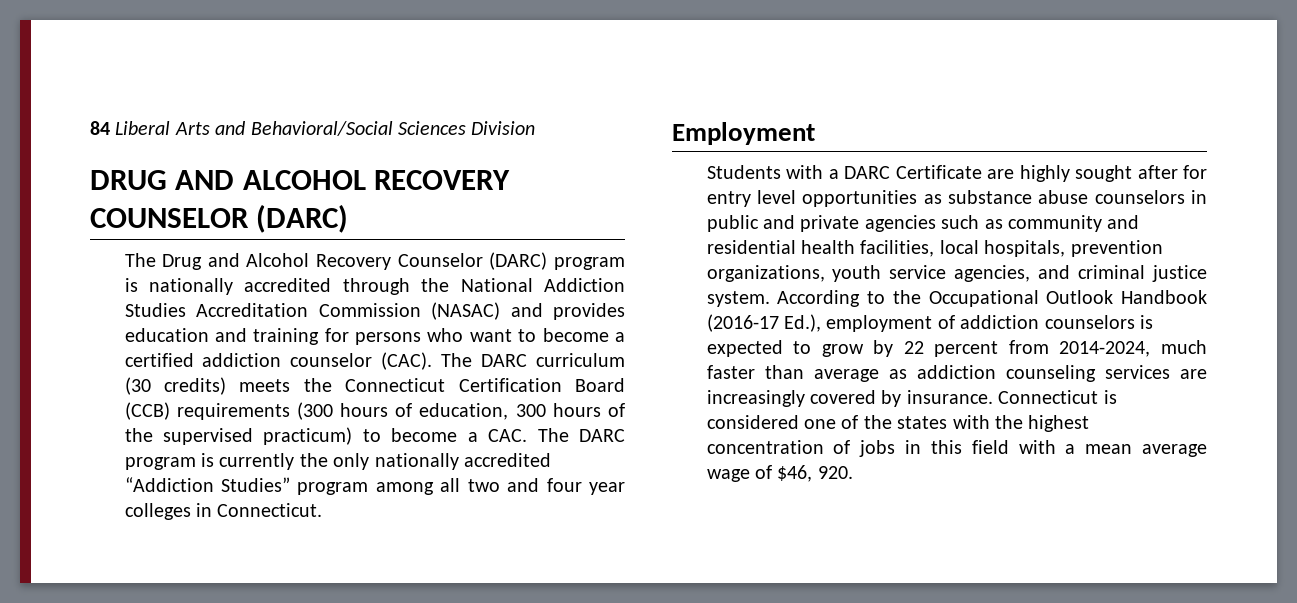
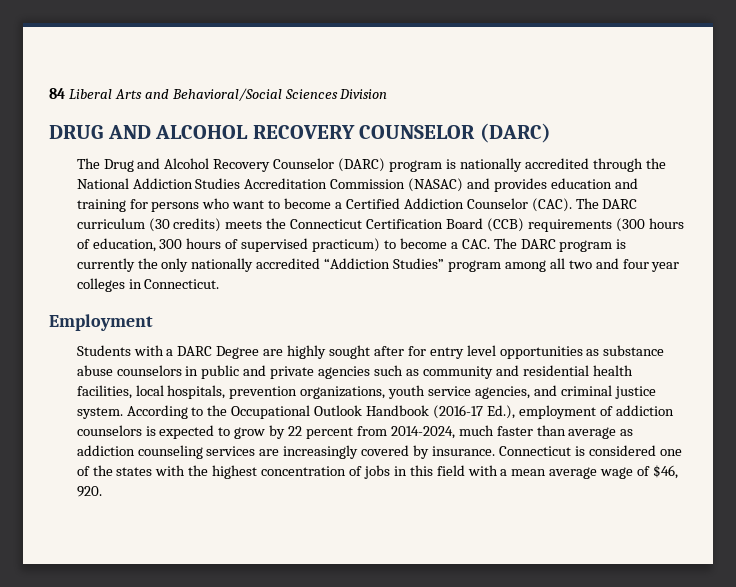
- The Drug and Alcohol Recovery Counselor (DARC) program is nationally accredited through the National Addiction Studies Accreditation Commission (NASAC) and provides education and training for persons who want to become a certified addiction counselor (CAC).
+ The Drug and Alcohol Recovery Counselor (DARC) program is nationally accredited through the National Addiction Studies Accreditation Commission (NASAC) and provides education and training for persons who want to become a Certified Addiction Counselor (CAC).
- The DARC curriculum (30 credits) meets the Connecticut Certification Board (CCB) requirements (300 hours of education, 300 hours of the supervised practicum) to become a CAC. The DARC program is currently the only nationally accredited “Addiction Studies” program among all two and four year colleges in Connecticut.
+ The DARC curriculum (30 credits) meets the Connecticut Certification Board (CCB) requirements (300 hours of education, 300 hours of supervised practicum) to become a CAC. The DARC program is currently the only nationally accredited “Addiction Studies” program among all two and four year colleges in Connecticut.
- Students with a DARC Certificate are highly sought after for entry level opportunities as substance abuse counselors in public and private agencies such as community and residential health facilities, local hospitals, prevention organizations, youth service agencies, and criminal justice system.
+ Students with a DARC Degree are highly sought after for entry level opportunities as substance abuse counselors in public and private agencies such as community and residential health facilities, local hospitals, prevention organizations, youth service agencies, and criminal justice system.

